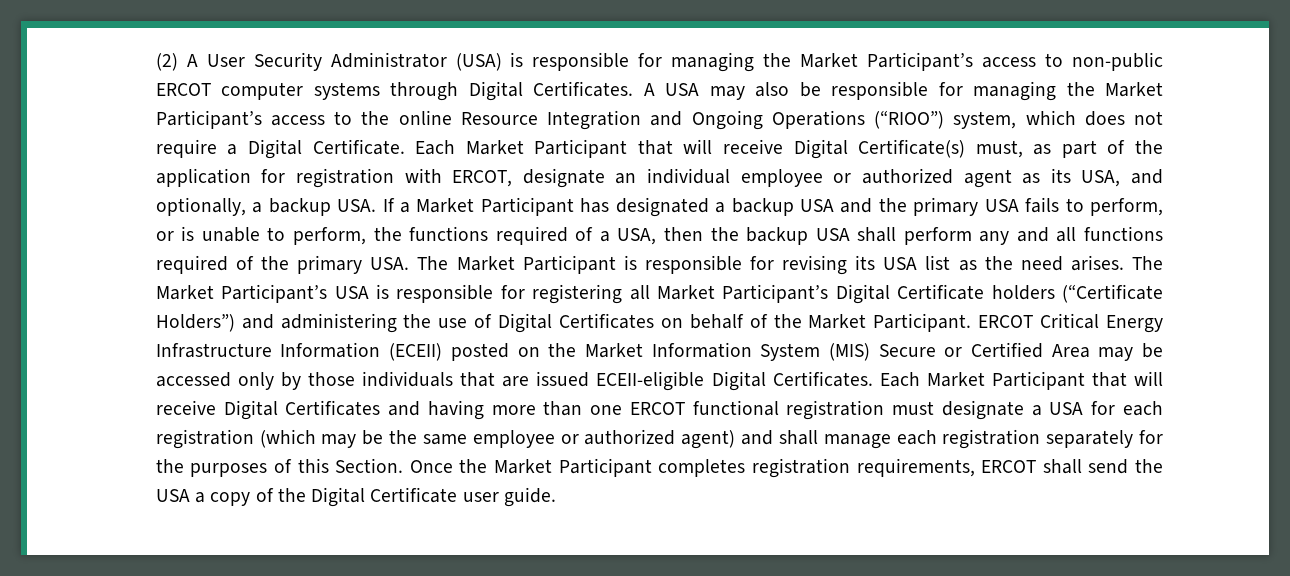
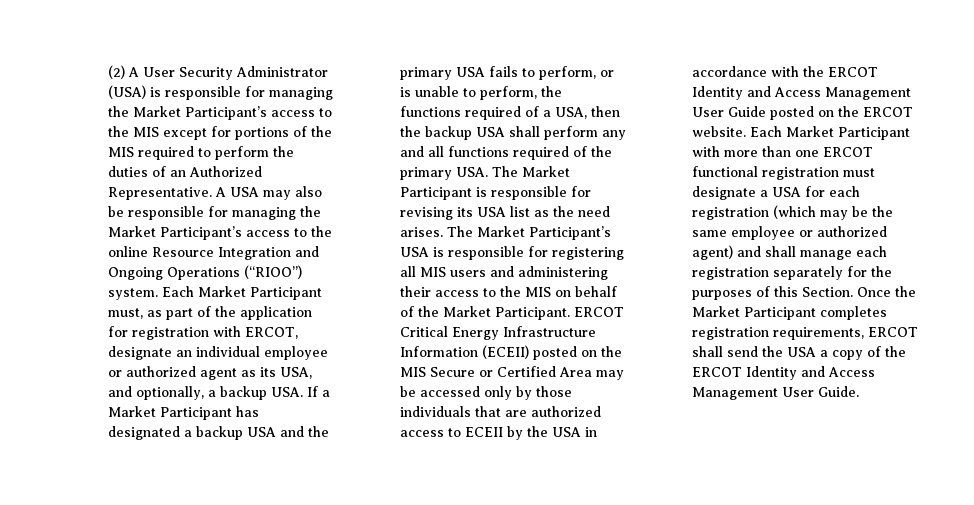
- (2) A User Security Administrator (USA) is responsible for managing the Market Participant’s access to non-public ERCOT computer systems through Digital Certificates.
+ (2) A User Security Administrator (USA) is responsible for managing the Market Participant’s access to the MIS except for portions of the MIS required to perform the duties of an Authorized Representative.
- A USA may also be responsible for managing the Market Participant’s access to the online Resource Integration and Ongoing Operations (“RIOO”) system, which does not require a Digital Certificate. Each Market Participant that will receive Digital Certificate(s) must, as part of the application for registration with ERCOT, designate an individual employee or authorized agent as its USA, and optionally, a backup USA. If a Market Participant has designated a backup USA and the primary USA fails to perform, or is unable to perform, the functions required of a USA, then the backup USA shall perform any and all functions required of the primary USA. The Market Participant is responsible for revising its USA list as the need arises.
+ A USA may also be responsible for managing the Market Participant’s access to the online Resource Integration and Ongoing Operations (“RIOO”) system. Each Market Participant must, as part of the application for registration with ERCOT, designate an individual employee or authorized agent as its USA, and optionally, a backup USA. If a Market Participant has designated a backup USA and the primary USA fails to perform, or is unable to perform, the functions required of a USA, then the backup USA shall perform any and all functions required of the primary USA. The Market Participant is responsible for revising its USA list as the need arises.
- The Market Participant’s USA is responsible for registering all Market Participant’s Digital Certificate holders (“Certificate Holders”) and administering the use of Digital Certificates on behalf of the Market Participant.
+ The Market Participant’s USA is responsible for registering all MIS users and administering their access to the MIS on behalf of the Market Participant.
- ERCOT Critical Energy Infrastructure Information (ECEII) posted on the Market Information System (MIS) Secure or Certified Area may be accessed only by those individuals that are issued ECEII-eligible Digital Certificates. Each Market Participant that will receive Digital Certificates and having more than one ERCOT functional registration must designate a USA for each registration (which may be the same employee or authorized agent) and shall manage each registration separately for the purposes of this Section.
+ ERCOT Critical Energy Infrastructure Information (ECEII) posted on the MIS Secure or Certified Area may be accessed only by those individuals that are authorized access to ECEII by the USA in accordance with the ERCOT Identity and Access Management User Guide posted on the ERCOT website. Each Market Participant with more than one ERCOT functional registration must designate a USA for each registration (which may be the same employee or authorized agent) and shall manage each registration separately for the purposes of this Section.
- Once the Market Participant completes registration requirements, ERCOT shall send the USA a copy of the Digital Certificate user guide.
+ Once the Market Participant completes registration requirements, ERCOT shall send the USA a copy of the ERCOT Identity and Access Management User Guide.

